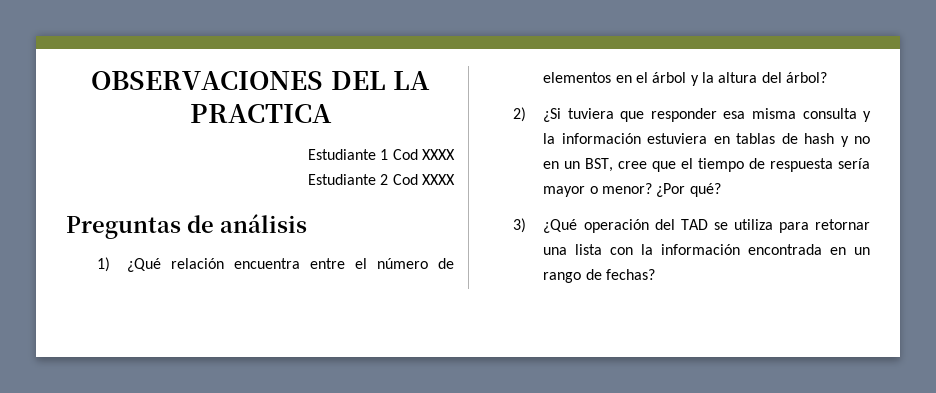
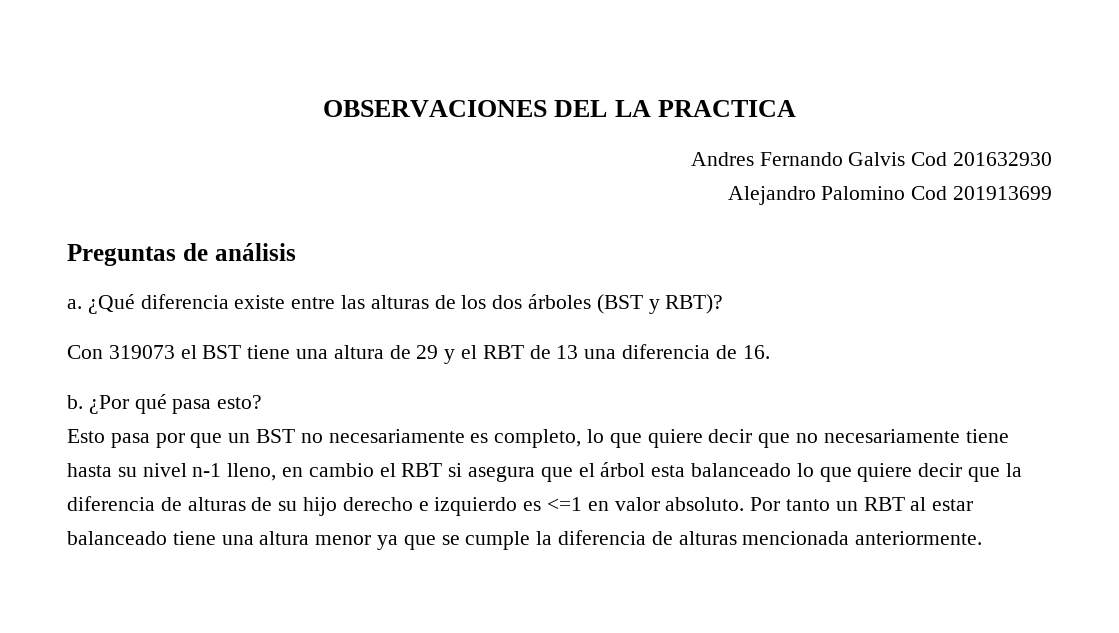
- Estudiante 1 Cod XXXX
- Estudiante 2 Cod XXXX
+ Andres Fernando Galvis Cod 201632930
+ Alejandro Palomino Cod 201913699
  Preguntas de análisis
- 1) ¿Qué relación encuentra entre el número de elementos en el árbol y la altura del árbol?
- 2) ¿Si tuviera que responder esa misma consulta y la información estuviera en tablas de hash y no en un BST, cree que el tiempo de respuesta sería mayor o menor? ¿Por qué?
- 3) ¿Qué operación del TAD se utiliza para retornar una lista con la información encontrada en un rango de fechas?
+ a. ¿Qué diferencia existe entre las alturas de los dos árboles (BST y RBT)?
+ Con 319073 el BST tiene una altura de 29 y el RBT de 13 una diferencia de 16.
+ b. ¿Por qué pasa esto?
+ Esto pasa por que un BST no necesariamente es completo, lo que quiere decir que no necesariamente tiene hasta su nivel n-1 lleno, en cambio el RBT si asegura que el árbol esta balanceado lo que quiere decir que la diferencia de alturas de su hijo derecho e izquierdo es <=1 en valor absoluto. Por tanto un RBT al estar balanceado tiene una altura menor ya que se cumple la diferencia de alturas mencionada anteriormente.

